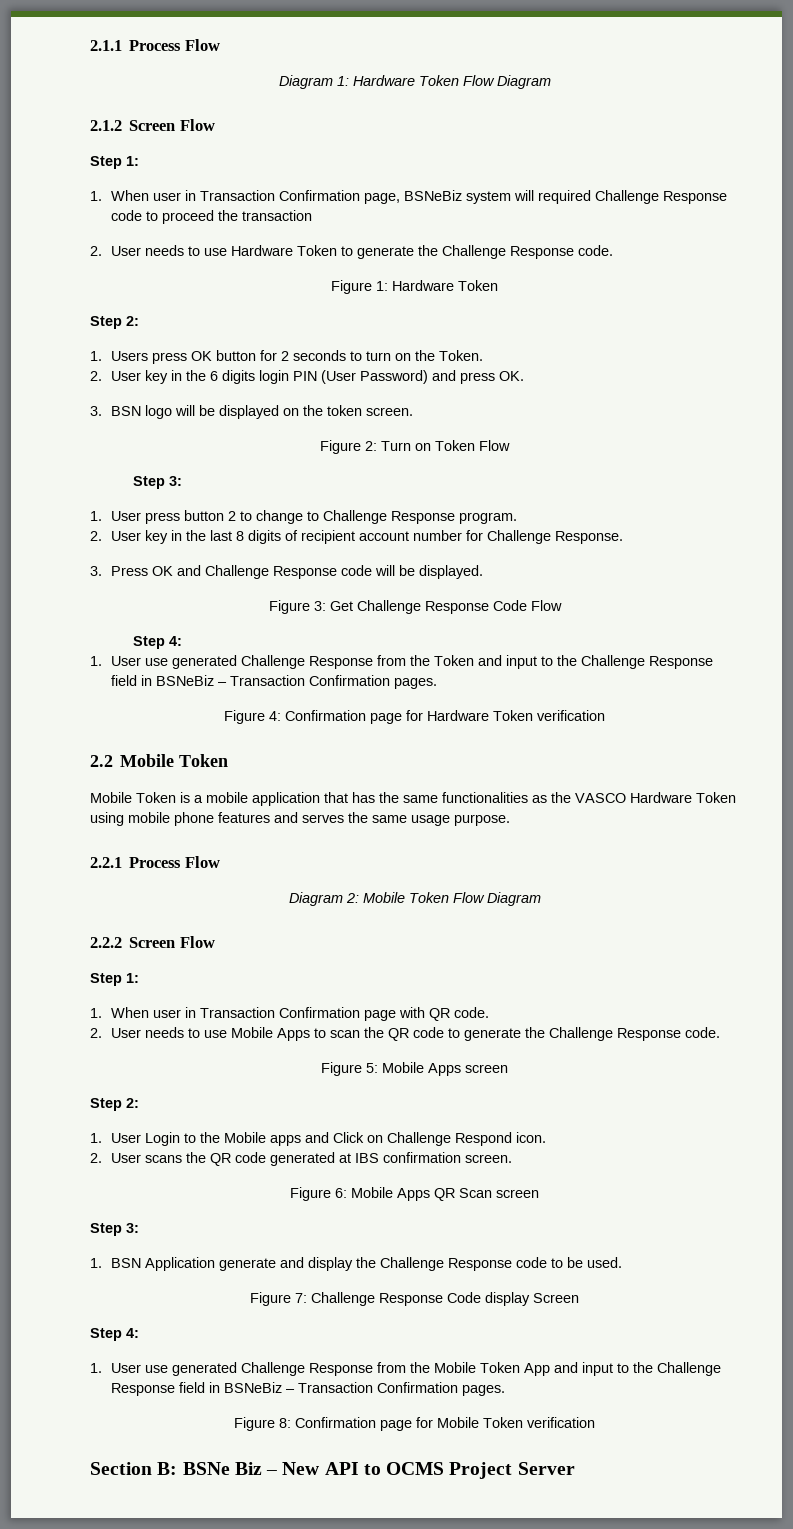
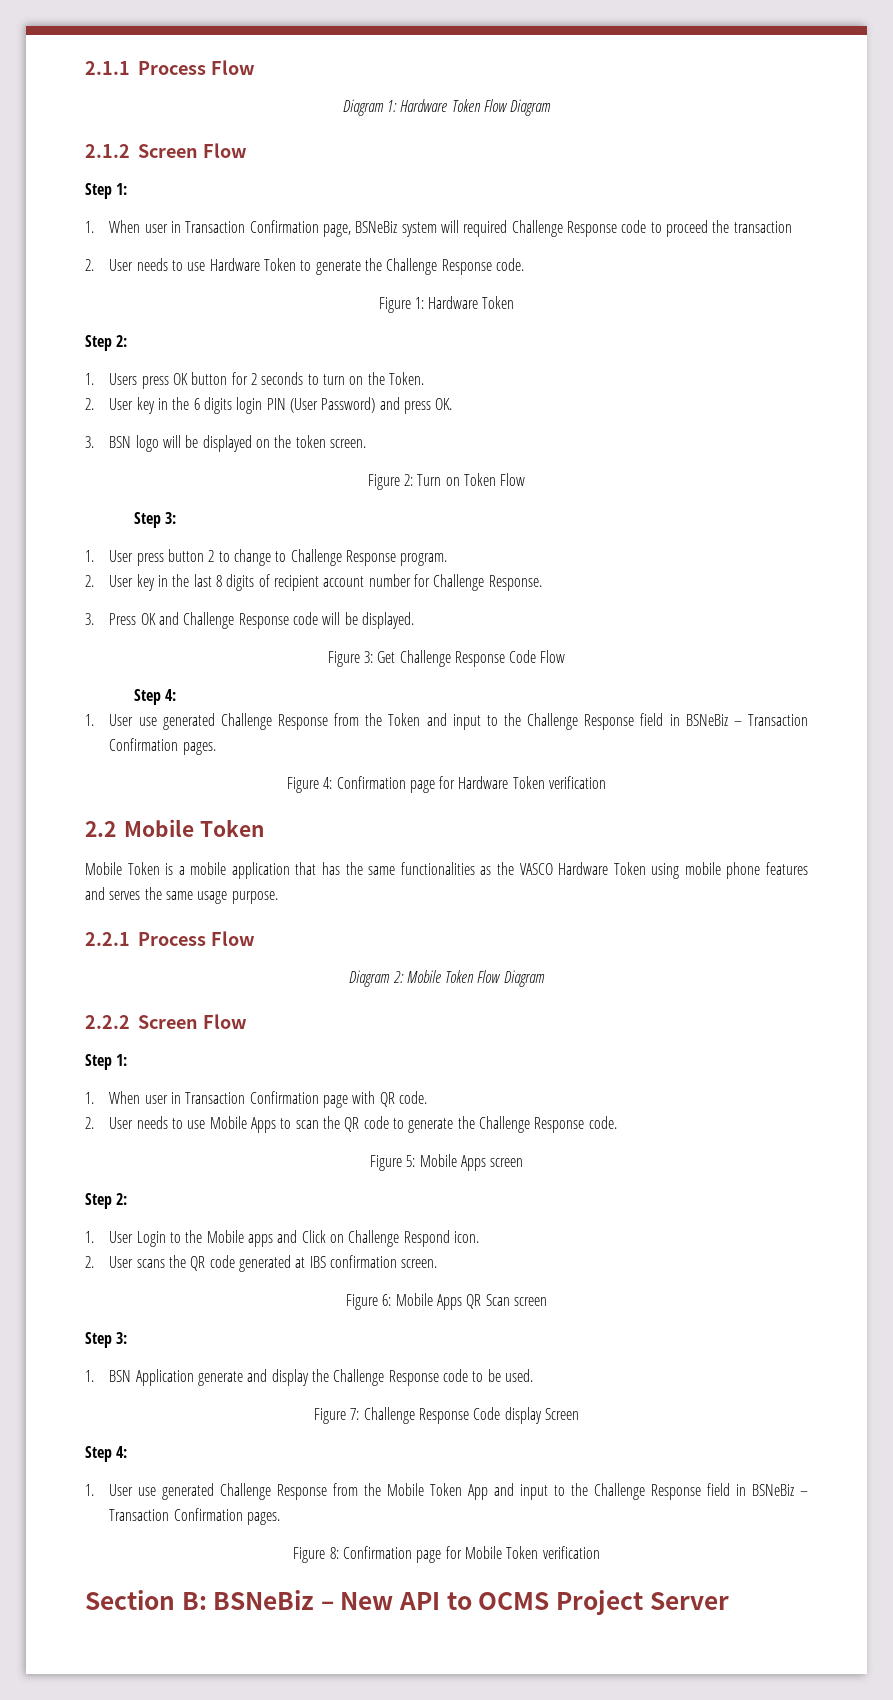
- Section B: BSNe Biz – New API to OCMS Project Server
+ Section B: BSNeBiz – New API to OCMS Project Server

